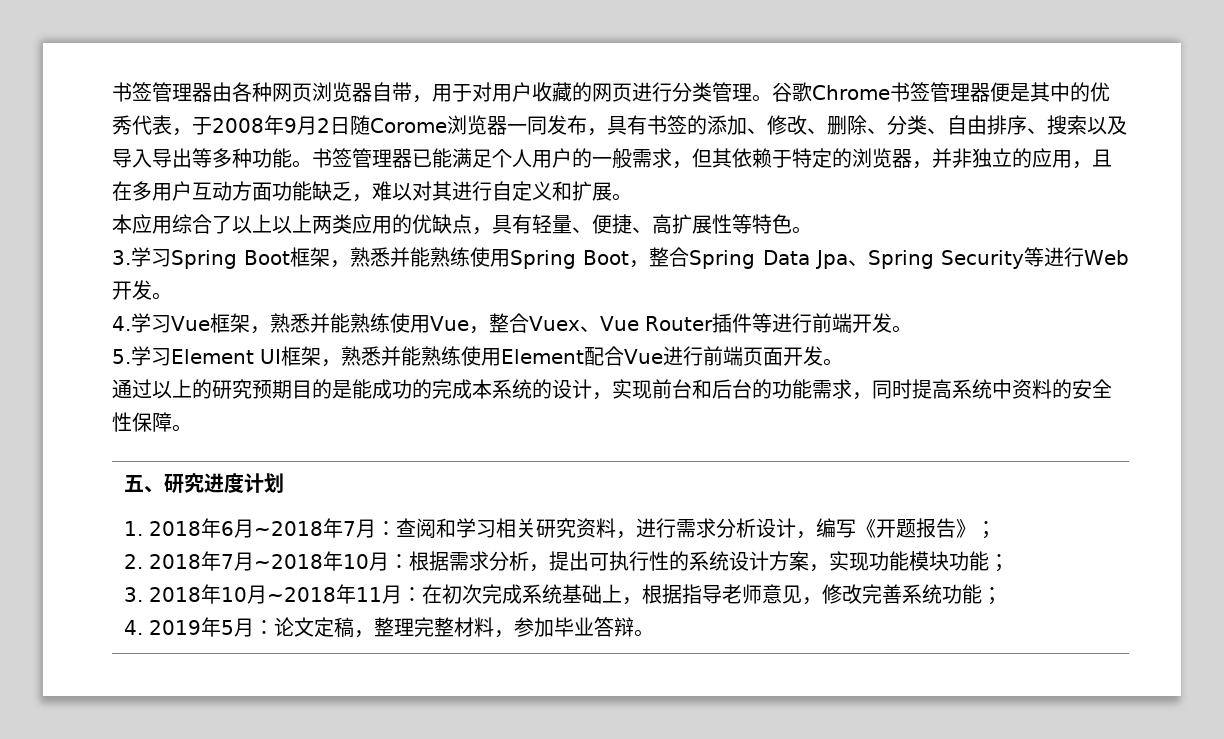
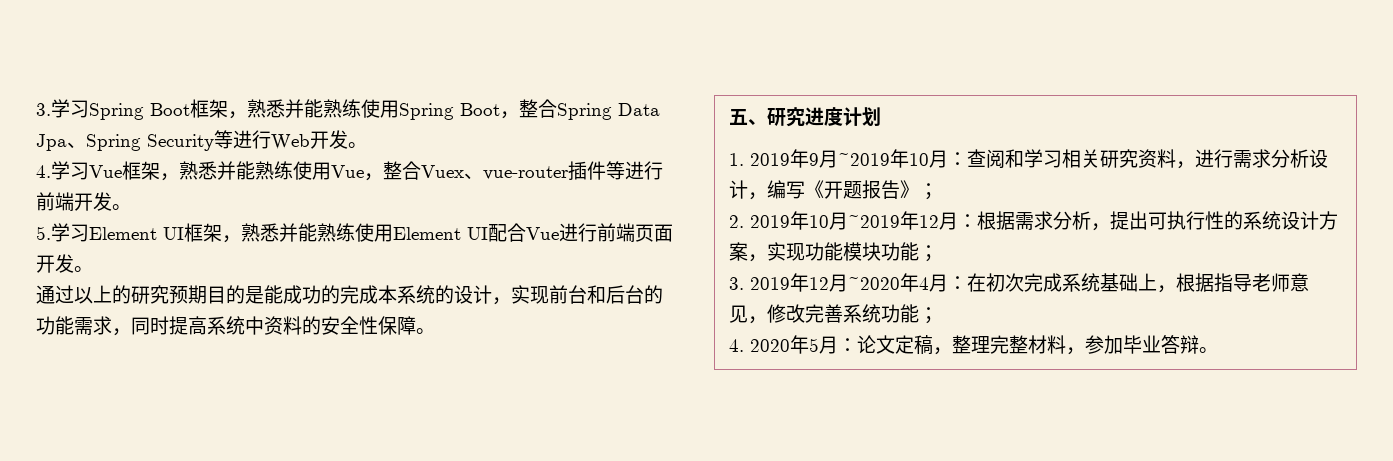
- 书签管理器由各种网页浏览器自带，用于对用户收藏的网页进行分类管理。谷歌Chrome书签管理器便是其中的优秀代表，于2008年9月2日随Corome浏览器一同发布，具有书签的添加、修改、删除、分类、自由排序、搜索以及导入导出等多种功能。书签管理器已能满足个人用户的一般需求，但其依赖于特定的浏览器，并非独立的应用，且在多用户互动方面功能缺乏，难以对其进行自定义和扩展。
- 本应用综合了以上以上两类应用的优缺点，具有轻量、便捷、高扩展性等特色。
- 4.学习Vue框架，熟悉并能熟练使用Vue，整合Vuex、Vue Router插件等进行前端开发。
+ 4.学习Vue框架，熟悉并能熟练使用Vue，整合Vuex、vue-router插件等进行前端开发。
- 5.学习Element UI框架，熟悉并能熟练使用Element配合Vue进行前端页面开发。
+ 5.学习Element UI框架，熟悉并能熟练使用Element UI配合Vue进行前端页面开发。
- 1. 2018年6月~2018年7月：查阅和学习相关研究资料，进行需求分析设计，编写《开题报告》；
+ 1. 2019年9月~2019年10月：查阅和学习相关研究资料，进行需求分析设计，编写《开题报告》；
- 2. 2018年7月~2018年10月：根据需求分析，提出可执行性的系统设计方案，实现功能模块功能；
+ 2. 2019年10月~2019年12月：根据需求分析，提出可执行性的系统设计方案，实现功能模块功能；
- 3. 2018年10月~2018年11月：在初次完成系统基础上，根据指导老师意见，修改完善系统功能；
+ 3. 2019年12月~2020年4月：在初次完成系统基础上，根据指导老师意见，修改完善系统功能；
- 4. 2019年5月：论文定稿，整理完整材料，参加毕业答辩。
+ 4. 2020年5月：论文定稿，整理完整材料，参加毕业答辩。

